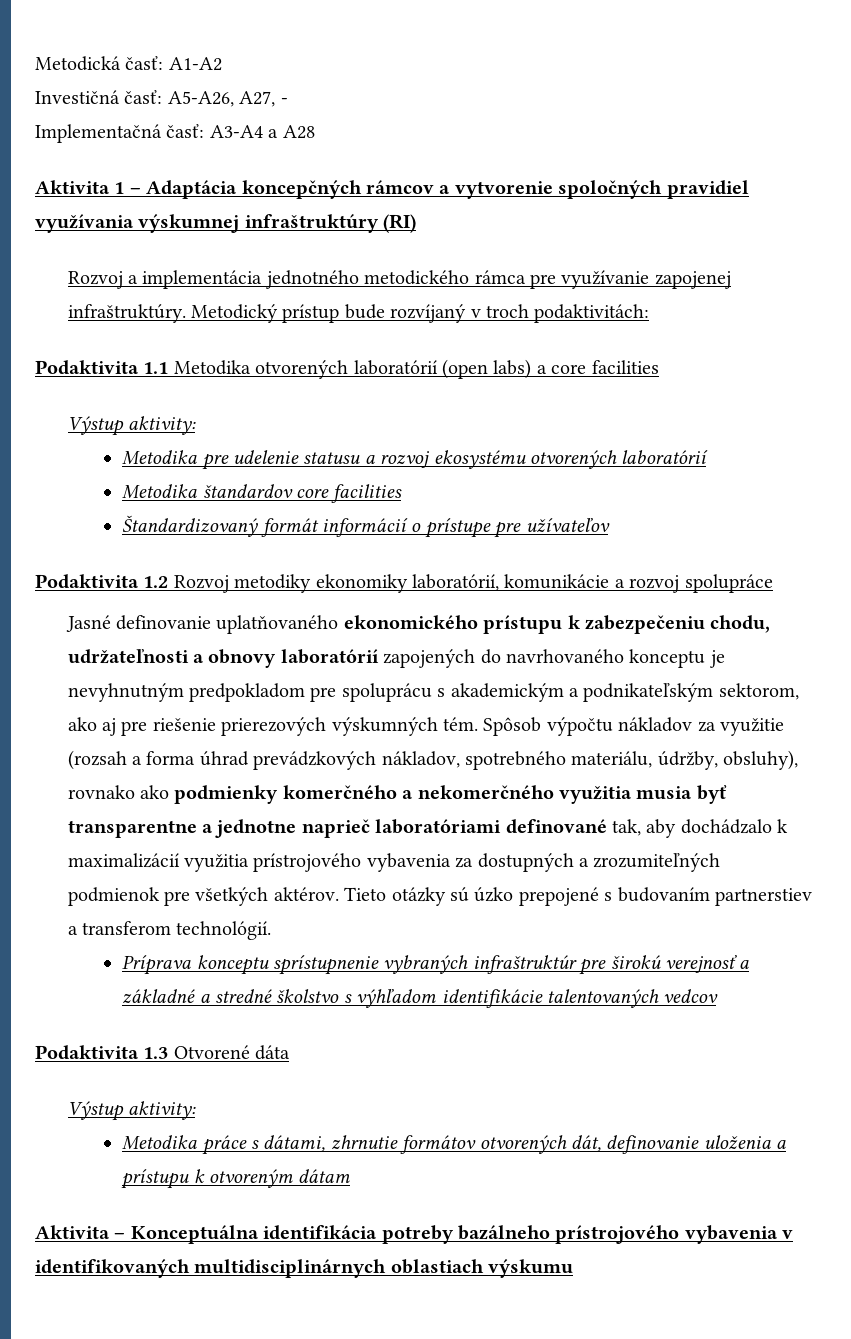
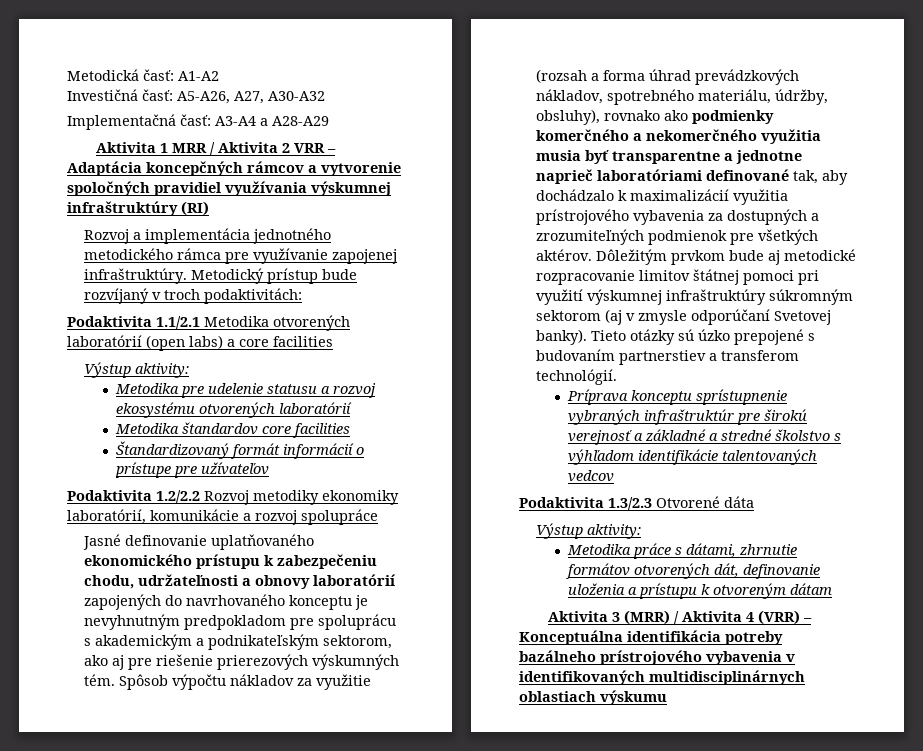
- Investičná časť: A5-A26, A27, -
+ Investičná časť: A5-A26, A27, A30-A32
- Implementačná časť: A3-A4 a A28
+ Implementačná časť: A3-A4 a A28-A29
- Aktivita 1 – Adaptácia koncepčných rámcov a vytvorenie spoločných pravidiel využívania výskumnej infraštruktúry (RI)
+ Aktivita 1 MRR / Aktivita 2 VRR – Adaptácia koncepčných rámcov a vytvorenie spoločných pravidiel využívania výskumnej infraštruktúry (RI)
- Podaktivita 1.1 Metodika otvorených laboratórií (open labs) a core facilities
+ Podaktivita 1.1/2.1 Metodika otvorených laboratórií (open labs) a core facilities
- Podaktivita 1.2 Rozvoj metodiky ekonomiky laboratórií, komunikácie a rozvoj spolupráce
+ Podaktivita 1.2/2.2 Rozvoj metodiky ekonomiky laboratórií, komunikácie a rozvoj spolupráce
+ Dôležitým prvkom bude aj metodické rozpracovanie limitov štátnej pomoci pri využití výskumnej infraštruktúry súkromným sektorom (aj v zmysle odporúčaní Svetovej banky).
- Podaktivita 1.3 Otvorené dáta
+ Podaktivita 1.3/2.3 Otvorené dáta
- Aktivita – Konceptuálna identifikácia potreby bazálneho prístrojového vybavenia v identifikovaných multidisciplinárnych oblastiach výskumu
+ Aktivita 3 (MRR) / Aktivita 4 (VRR) – Konceptuálna identifikácia potreby bazálneho prístrojového vybavenia v identifikovaných multidisciplinárnych oblastiach výskumu

